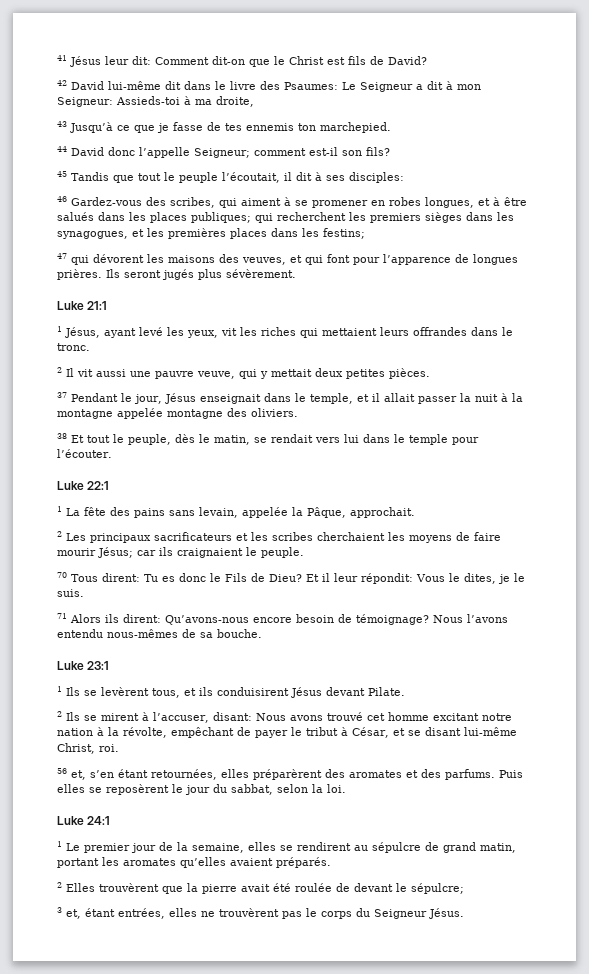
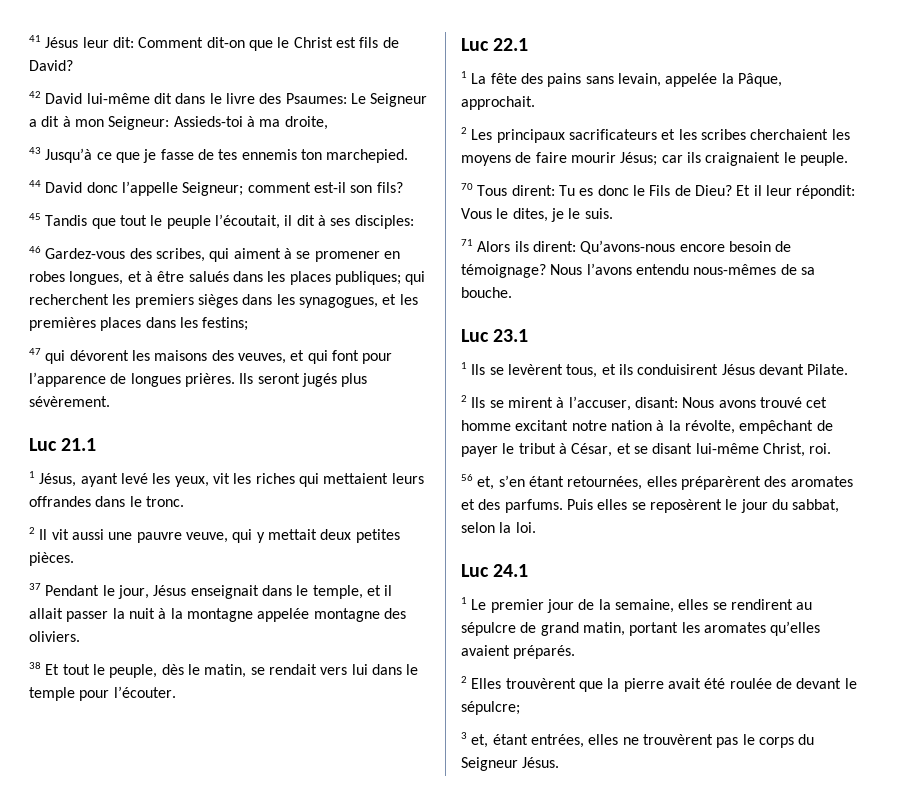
- Luke 21:1
+ Luc 21.1
- Luke 22:1
+ Luc 22.1
- Luke 23:1
+ Luc 23.1
- Luke 24:1
+ Luc 24.1

